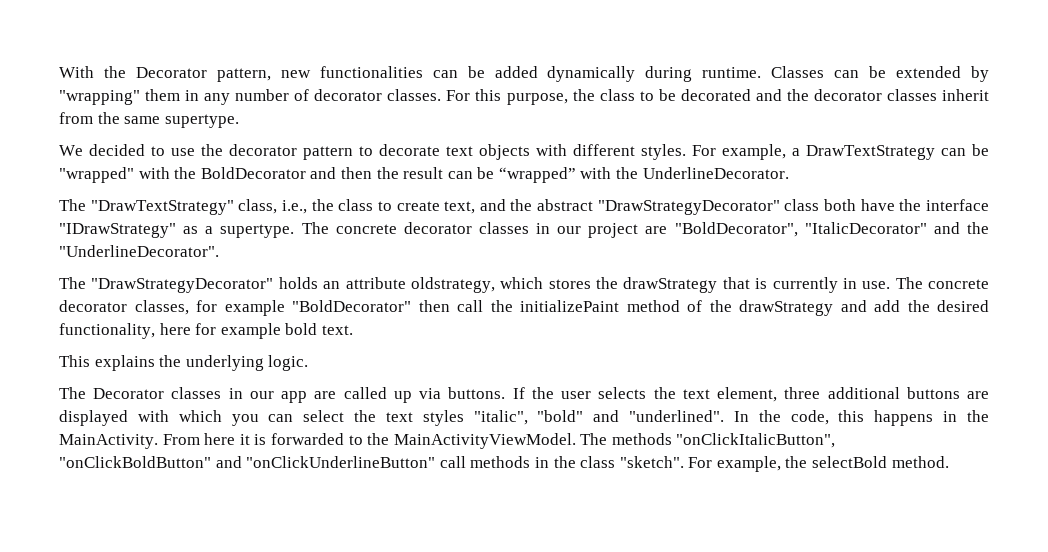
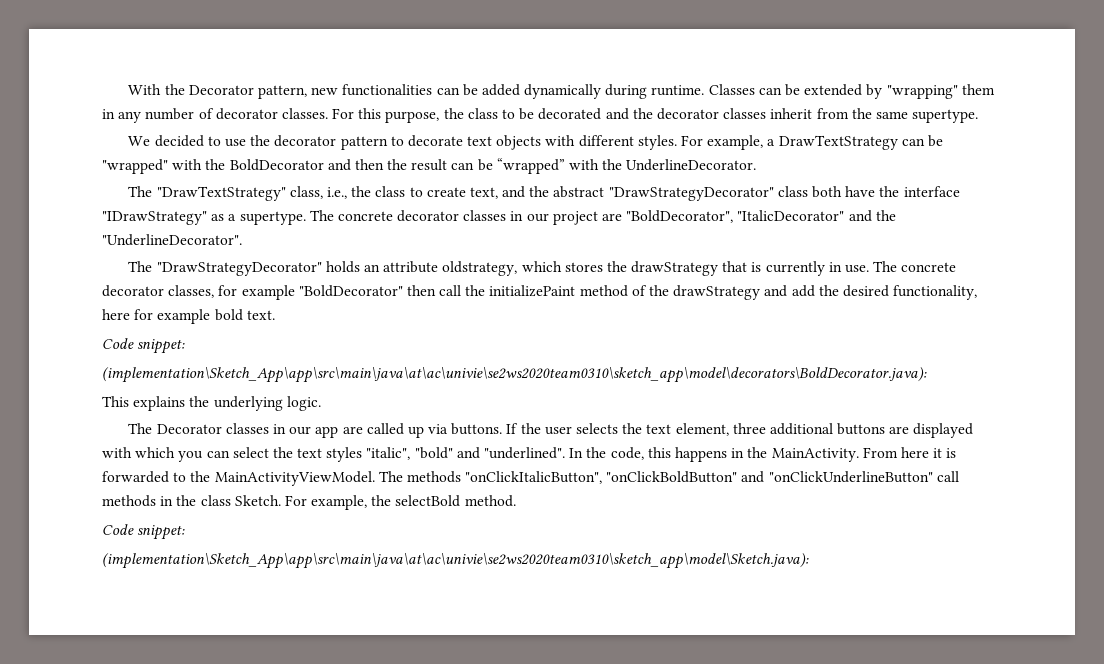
  The concrete decorator classes, for example "BoldDecorator" then call the initializePaint method of the drawStrategy and add the desired functionality, here for example bold text.
+ Code snippet:
+ (implementation\Sketch_App\app\src\main\java\at\ac\univie\se2ws2020team0310\sketch_app\model\decorators\BoldDecorator.java):
- The methods "onClickItalicButton", "onClickBoldButton" and "onClickUnderlineButton" call methods in the class "sketch".
+ The methods "onClickItalicButton", "onClickBoldButton" and "onClickUnderlineButton" call methods in the class Sketch.
  For example, the selectBold method.
+ Code snippet:
+ (implementation\Sketch_App\app\src\main\java\at\ac\univie\se2ws2020team0310\sketch_app\model\Sketch.java):

